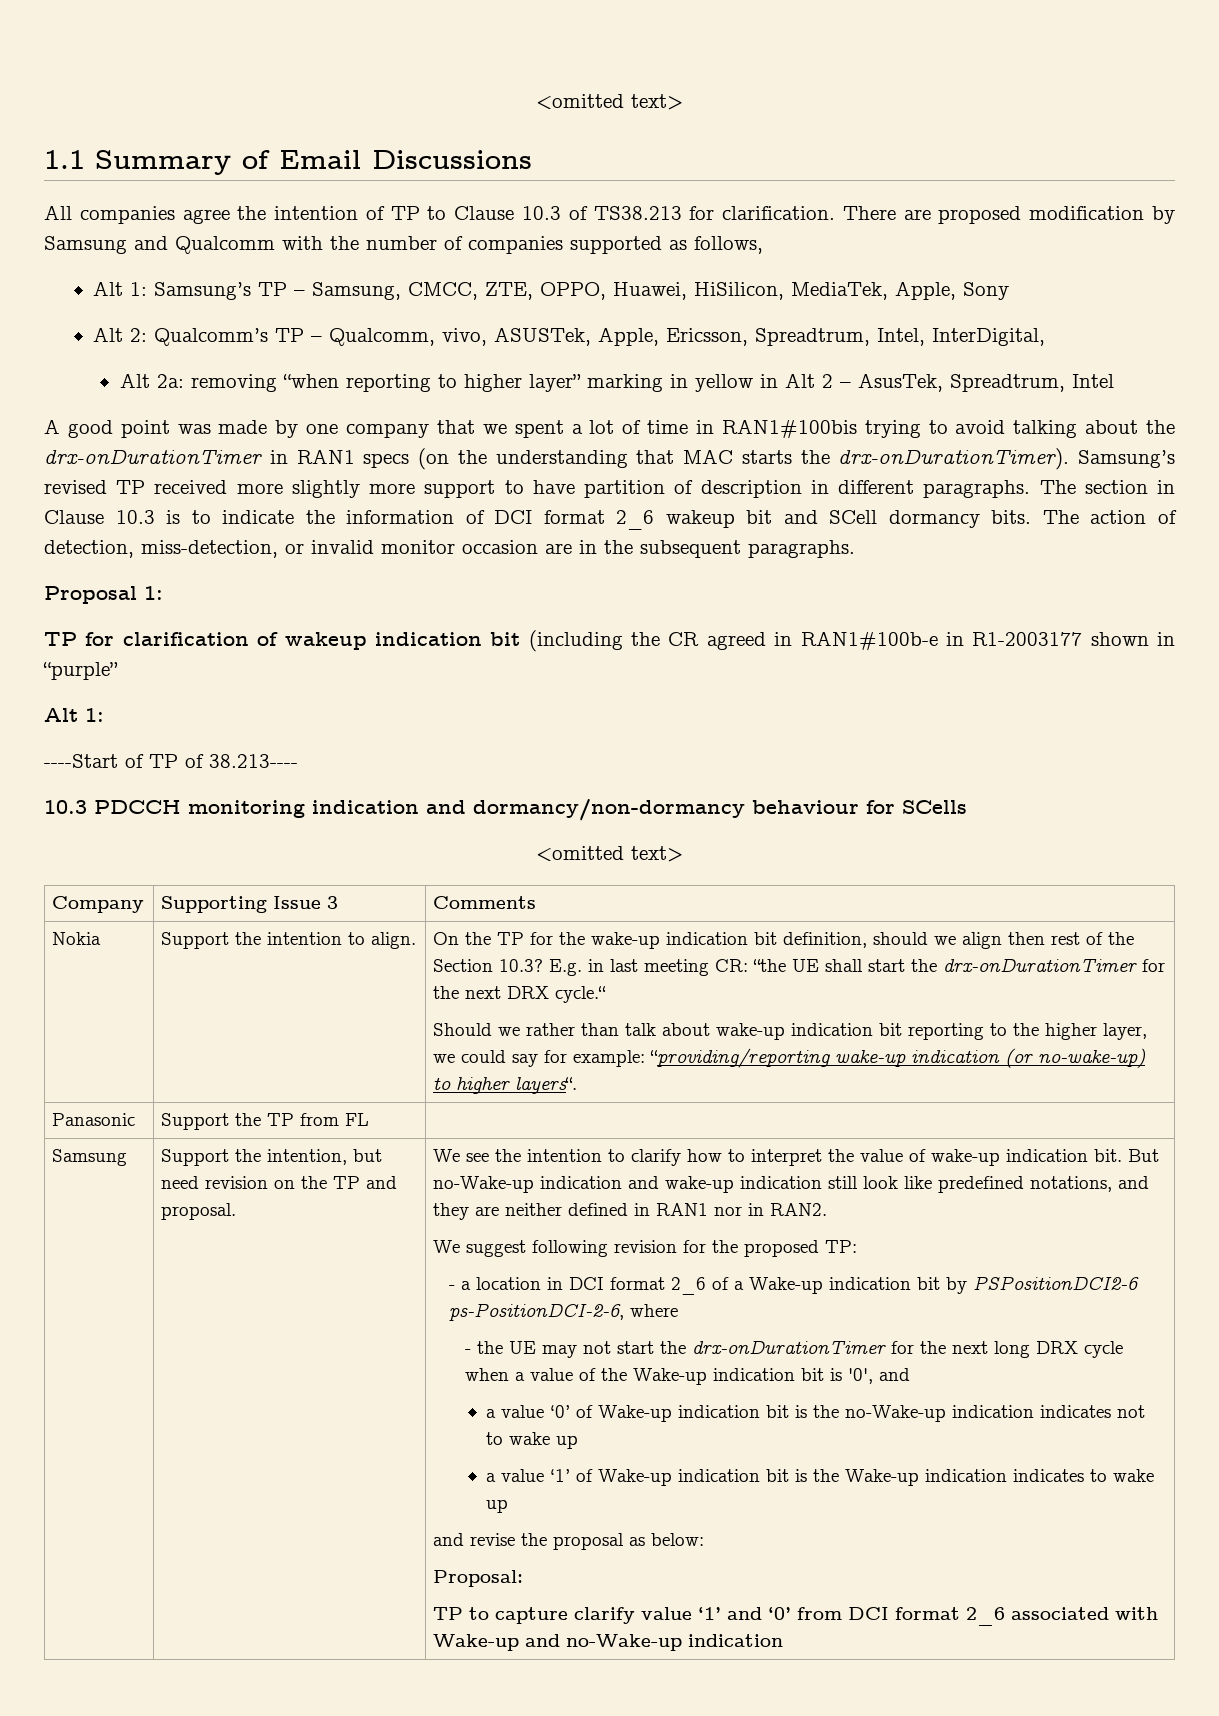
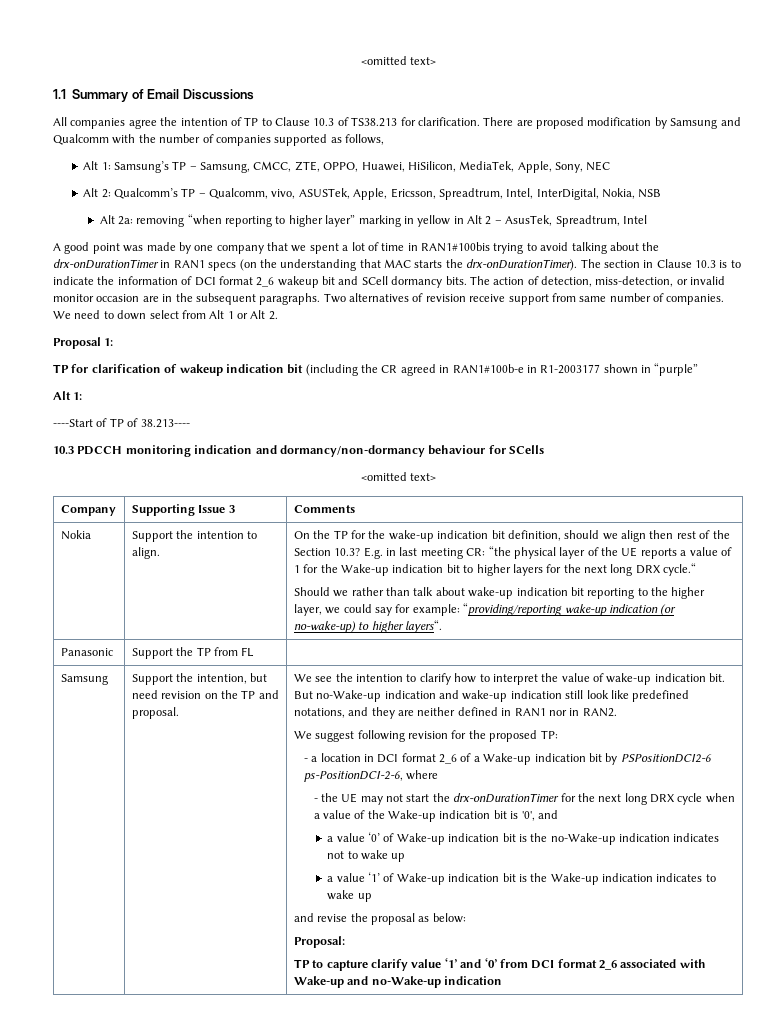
- Alt 1: Samsung’s TP – Samsung, CMCC, ZTE, OPPO, Huawei, HiSilicon, MediaTek, Apple, Sony
+ Alt 1: Samsung’s TP – Samsung, CMCC, ZTE, OPPO, Huawei, HiSilicon, MediaTek, Apple, Sony, NEC
- Alt 2: Qualcomm’s TP – Qualcomm, vivo, ASUSTek, Apple, Ericsson, Spreadtrum, Intel, InterDigital,
+ Alt 2: Qualcomm’s TP – Qualcomm, vivo, ASUSTek, Apple, Ericsson, Spreadtrum, Intel, InterDigital, Nokia, NSB
- Samsung’s revised TP received more slightly more support to have partition of description in different paragraphs.
+ Two alternatives of revision receive support from same number of companies. We need to down select from Alt 1 or Alt 2.
- E.g. in last meeting CR: “the UE shall start the drx-onDurationTimer for the next DRX cycle.“
+ E.g. in last meeting CR: “the physical layer of the UE reports a value of 1 for the Wake-up indication bit to higher layers for the next long DRX cycle.“

